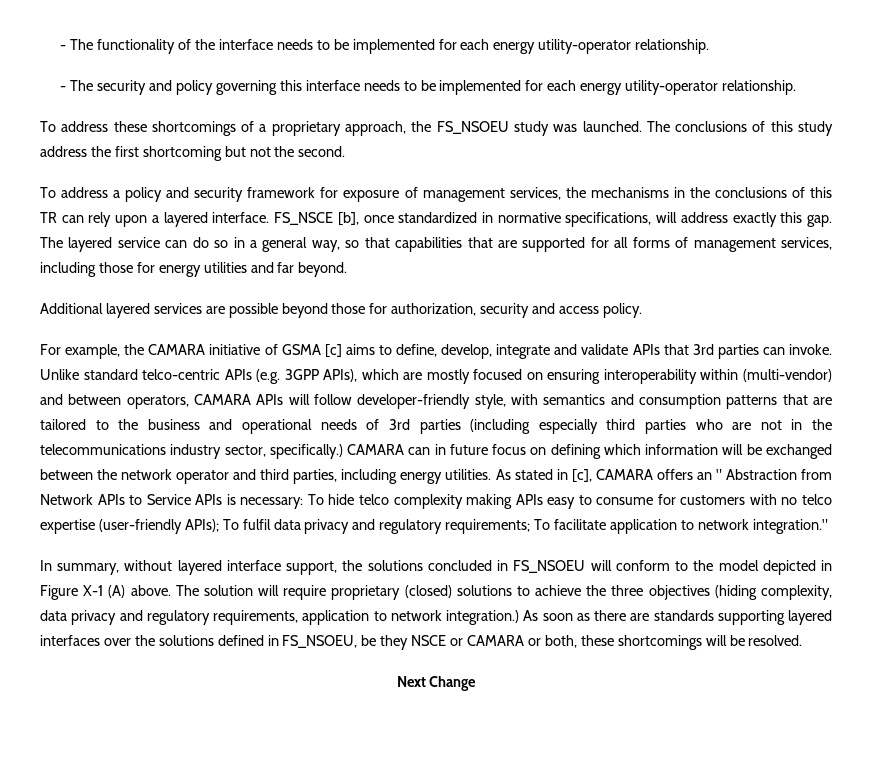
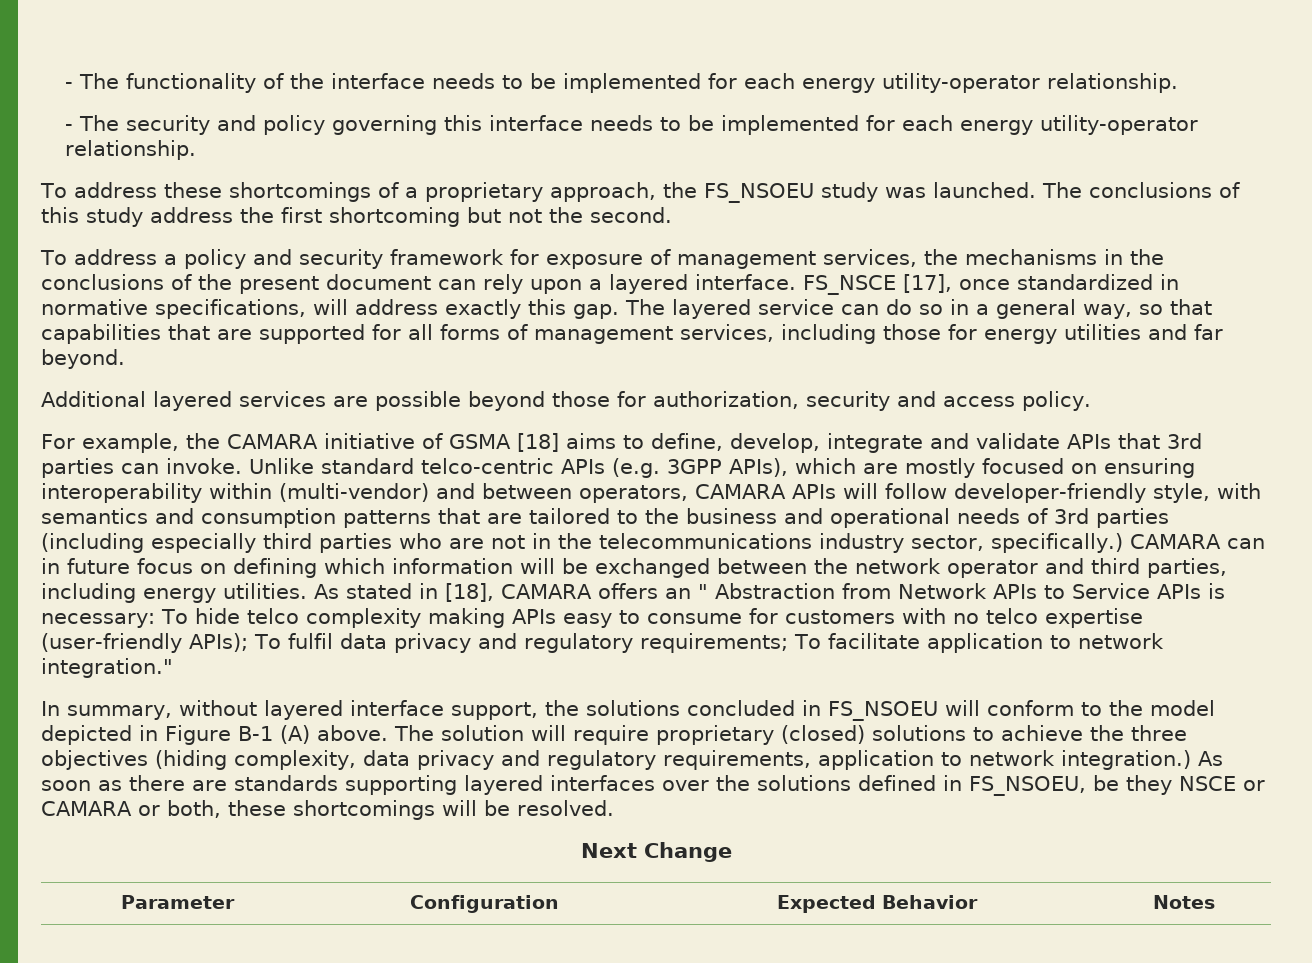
- To address a policy and security framework for exposure of management services, the mechanisms in the conclusions of this TR can rely upon a layered interface.
+ To address a policy and security framework for exposure of management services, the mechanisms in the conclusions of the present document can rely upon a layered interface.
- FS_NSCE [b], once standardized in normative specifications, will address exactly this gap.
+ FS_NSCE [17], once standardized in normative specifications, will address exactly this gap.
- For example, the CAMARA initiative of GSMA [c] aims to define, develop, integrate and validate APIs that 3rd parties can invoke.
+ For example, the CAMARA initiative of GSMA [18] aims to define, develop, integrate and validate APIs that 3rd parties can invoke.
- As stated in [c], CAMARA offers an " Abstraction from Network APIs to Service APIs is necessary: To hide telco complexity making APIs easy to consume for customers with no telco expertise (user-friendly APIs); To fulfil data privacy and regulatory requirements; To facilitate application to network integration."
+ As stated in [18], CAMARA offers an " Abstraction from Network APIs to Service APIs is necessary: To hide telco complexity making APIs easy to consume for customers with no telco expertise (user-friendly APIs); To fulfil data privacy and regulatory requirements; To facilitate application to network integration."
- In summary, without layered interface support, the solutions concluded in FS_NSOEU will conform to the model depicted in Figure X-1 (A) above.
+ In summary, without layered interface support, the solutions concluded in FS_NSOEU will conform to the model depicted in Figure B-1 (A) above.
+ Parameter | Configuration | Expected Behavior | Notes

